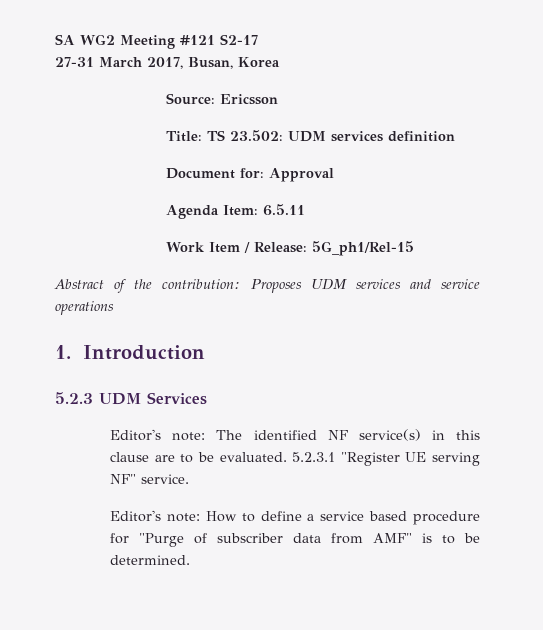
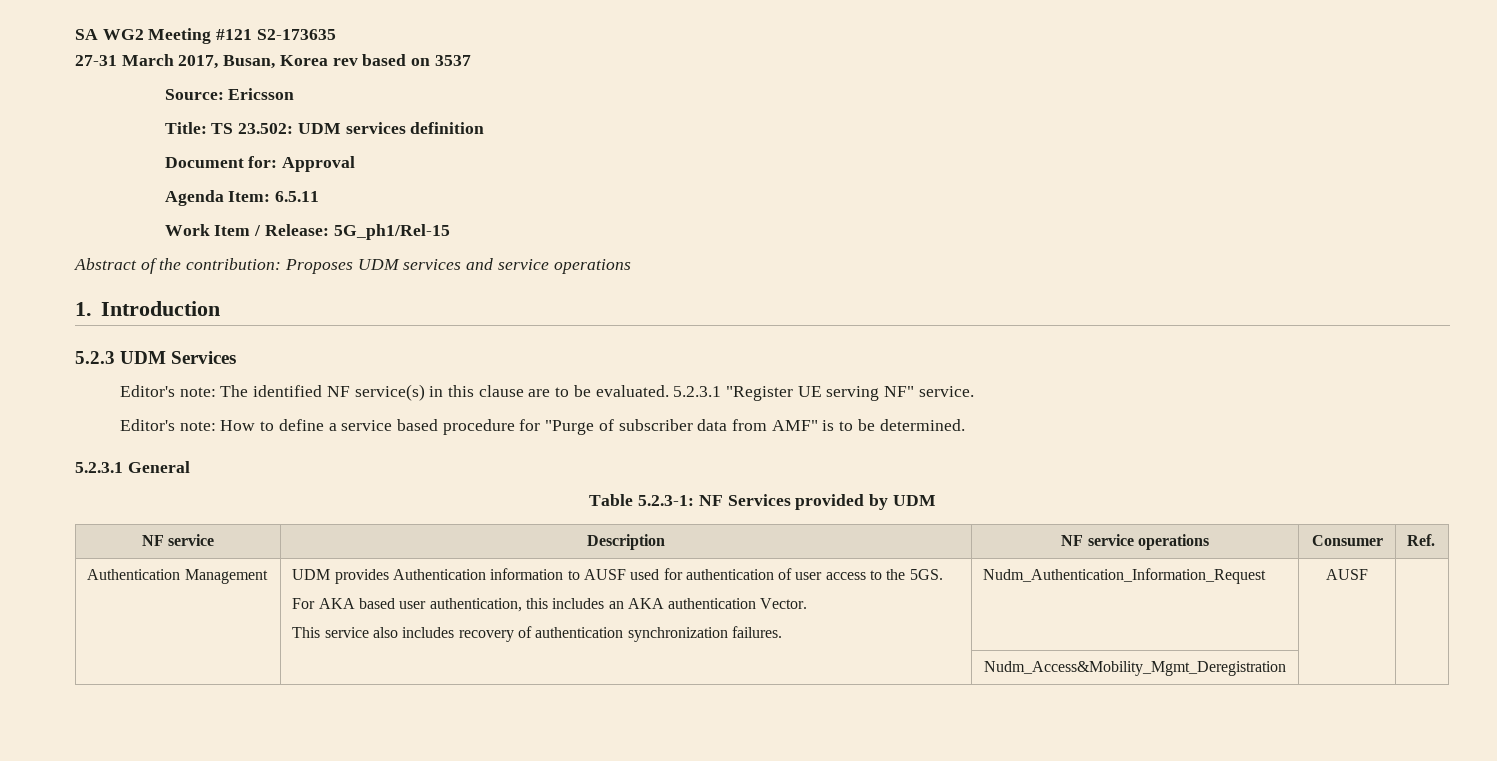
- SA WG2 Meeting #121 S2-17
+ SA WG2 Meeting #121 S2-173635
- 27-31 March 2017, Busan, Korea
+ 27-31 March 2017, Busan, Korea rev based on 3537
+ 5.2.3.1 General
+ Table 5.2.3-1: NF Services provided by UDM
+ NF service | Description | NF service operations | Consumer | Ref.
+ Authentication Management | UDM provides Authentication information to AUSF used for authentication of user access to the 5GS.
+ For AKA based user authentication, this includes an AKA authentication Vector.
+ This service also includes recovery of authentication synchronization failures. | Nudm_Authentication_Information_Request | AUSF |
+ | | Nudm_Access&Mobility_Mgmt_Deregistration | |

